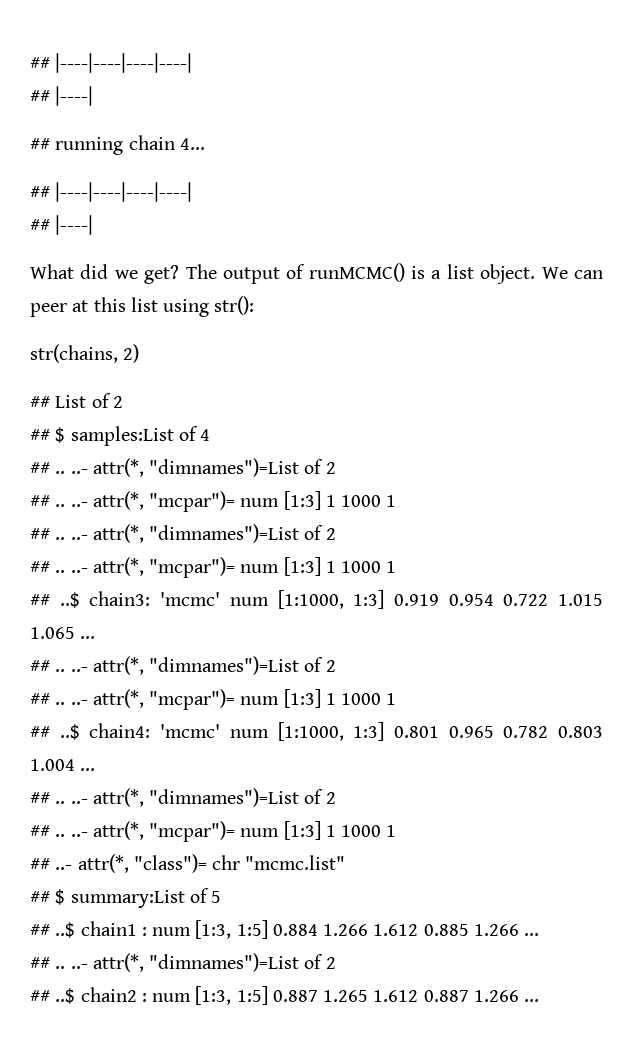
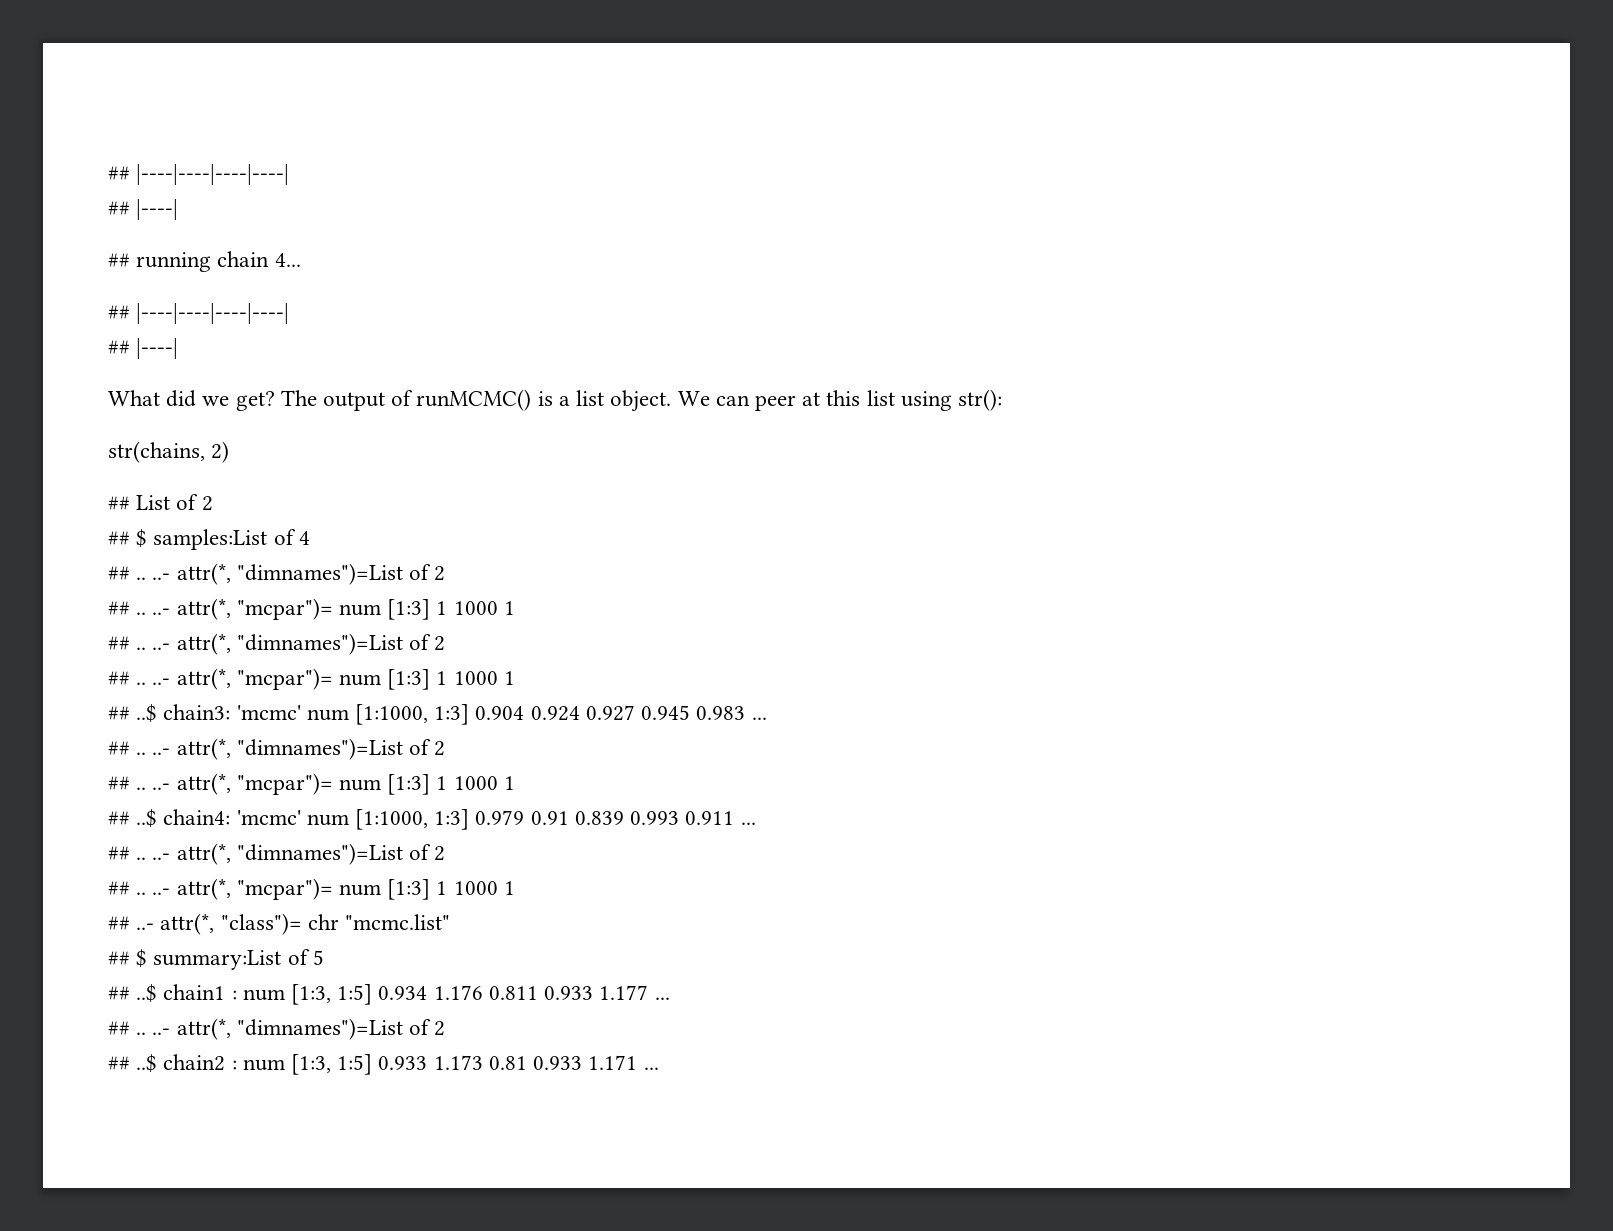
- ## ..$ chain3: 'mcmc' num [1:1000, 1:3] 0.919 0.954 0.722 1.015 1.065 ...
+ ## ..$ chain3: 'mcmc' num [1:1000, 1:3] 0.904 0.924 0.927 0.945 0.983 ...
- ## ..$ chain4: 'mcmc' num [1:1000, 1:3] 0.801 0.965 0.782 0.803 1.004 ...
+ ## ..$ chain4: 'mcmc' num [1:1000, 1:3] 0.979 0.91 0.839 0.993 0.911 ...
- ## ..$ chain1 : num [1:3, 1:5] 0.884 1.266 1.612 0.885 1.266 ...
+ ## ..$ chain1 : num [1:3, 1:5] 0.934 1.176 0.811 0.933 1.177 ...
- ## ..$ chain2 : num [1:3, 1:5] 0.887 1.265 1.612 0.887 1.266 ...
+ ## ..$ chain2 : num [1:3, 1:5] 0.933 1.173 0.81 0.933 1.171 ...

